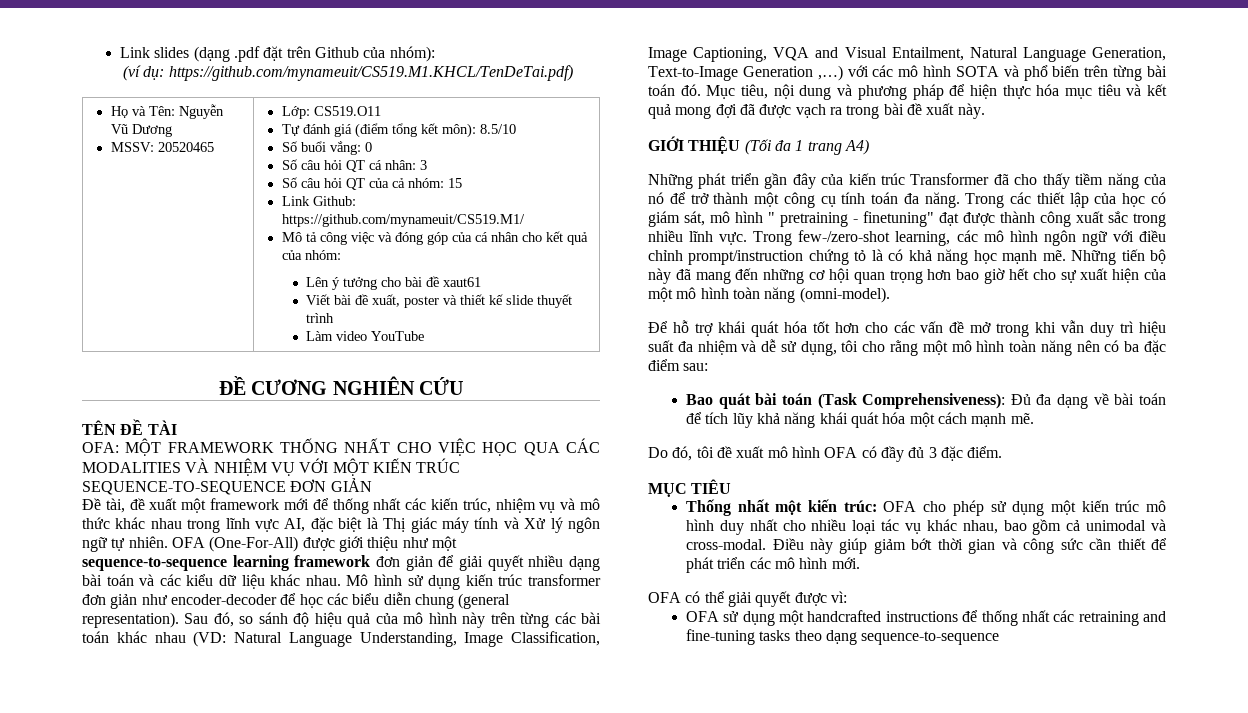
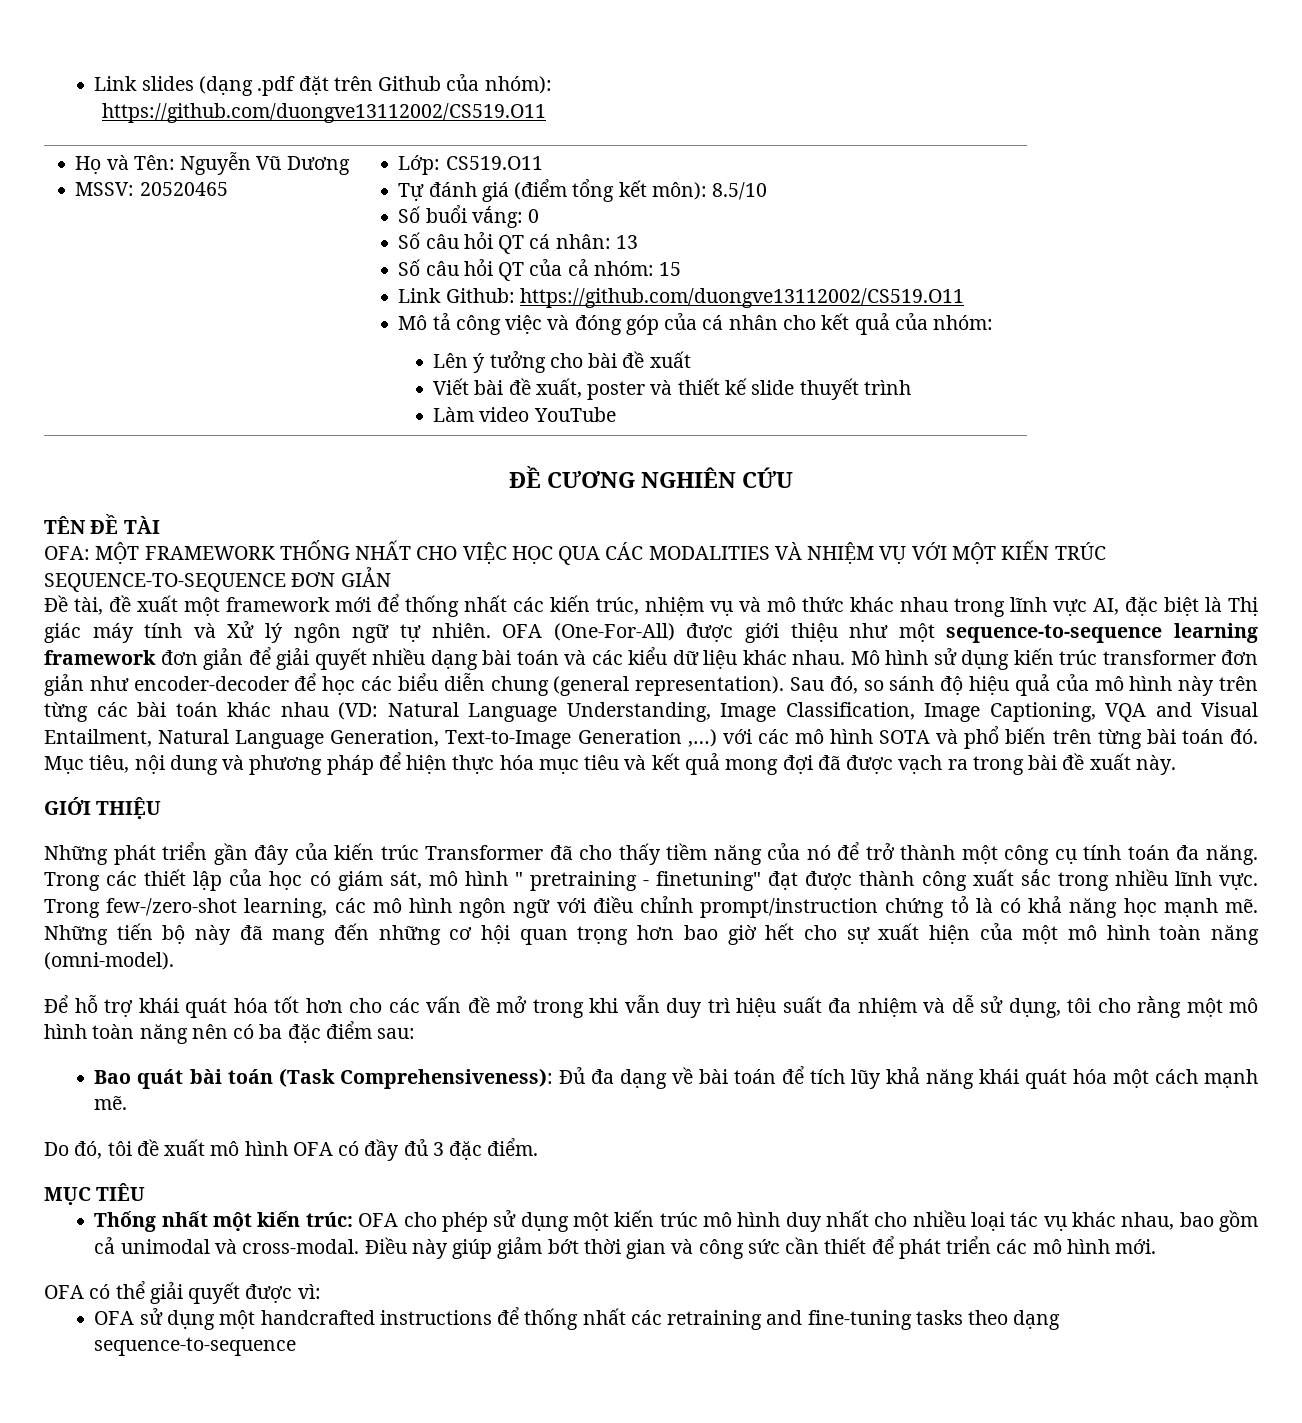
  Link slides (dạng .pdf đặt trên Github của nhóm):
- (ví dụ: https://github.com/mynameuit/CS519.M1.KHCL/TenDeTai.pdf)
+ https://github.com/duongve13112002/CS519.O11
- Số câu hỏi QT cá nhân: 3
+ Số câu hỏi QT cá nhân: 13
- Link Github: https://github.com/mynameuit/CS519.M1/
+ Link Github: https://github.com/duongve13112002/CS519.O11
- Lên ý tưởng cho bài đề xaut61
+ Lên ý tưởng cho bài đề xuất
- GIỚI THIỆU (Tối đa 1 trang A4)
+ GIỚI THIỆU

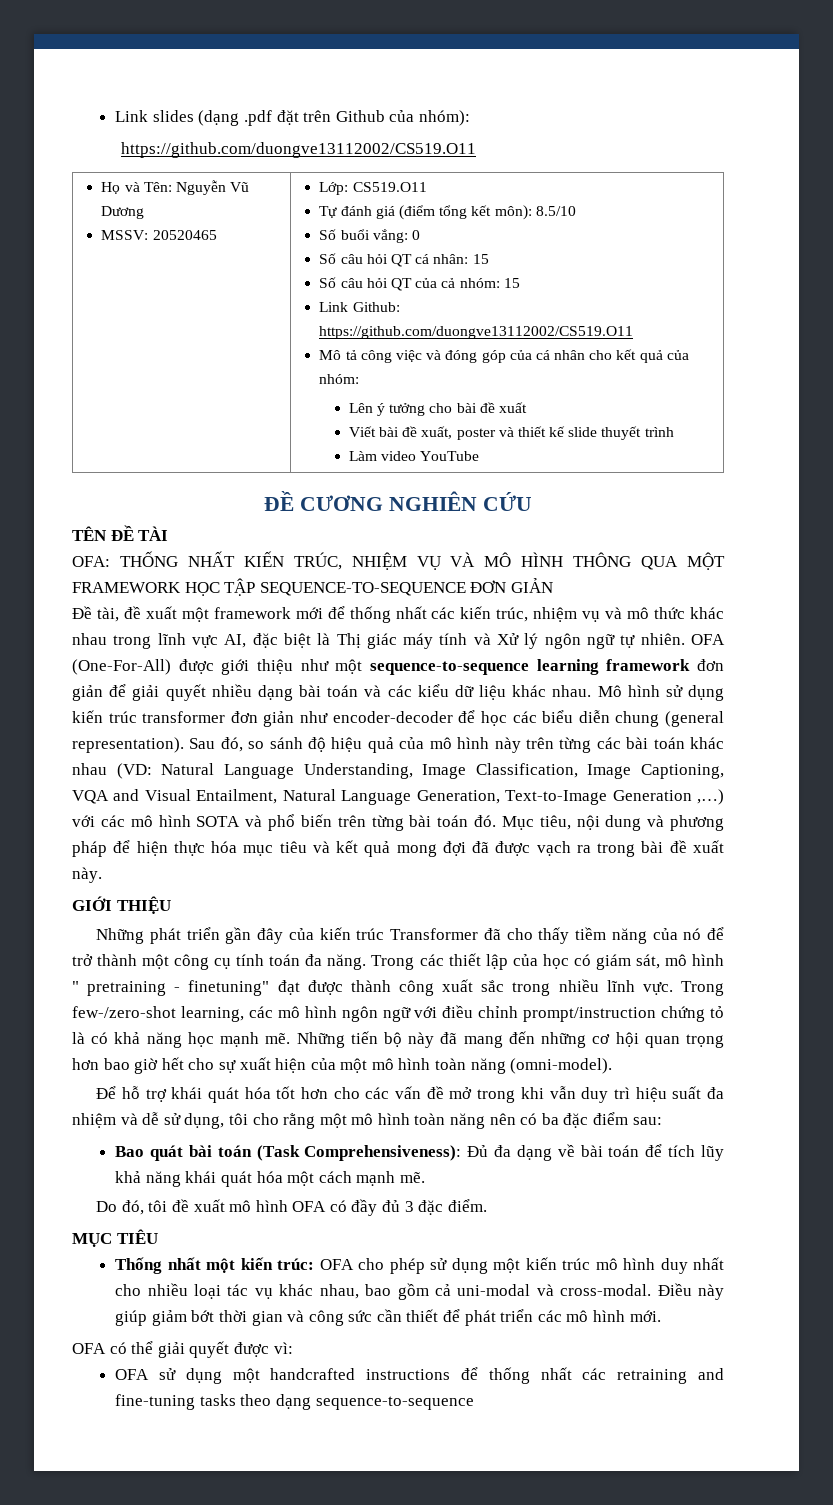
- Số câu hỏi QT cá nhân: 13
+ Số câu hỏi QT cá nhân: 15
- OFA: MỘT FRAMEWORK THỐNG NHẤT CHO VIỆC HỌC QUA CÁC MODALITIES VÀ NHIỆM VỤ VỚI MỘT KIẾN TRÚC SEQUENCE-TO-SEQUENCE ĐƠN GIẢN
+ OFA: THỐNG NHẤT KIẾN TRÚC, NHIỆM VỤ VÀ MÔ HÌNH THÔNG QUA MỘT FRAMEWORK HỌC TẬP SEQUENCE-TO-SEQUENCE ĐƠN GIẢN
- Thống nhất một kiến trúc: OFA cho phép sử dụng một kiến trúc mô hình duy nhất cho nhiều loại tác vụ khác nhau, bao gồm cả unimodal và cross-modal.
+ Thống nhất một kiến trúc: OFA cho phép sử dụng một kiến trúc mô hình duy nhất cho nhiều loại tác vụ khác nhau, bao gồm cả uni-modal và cross-modal.

